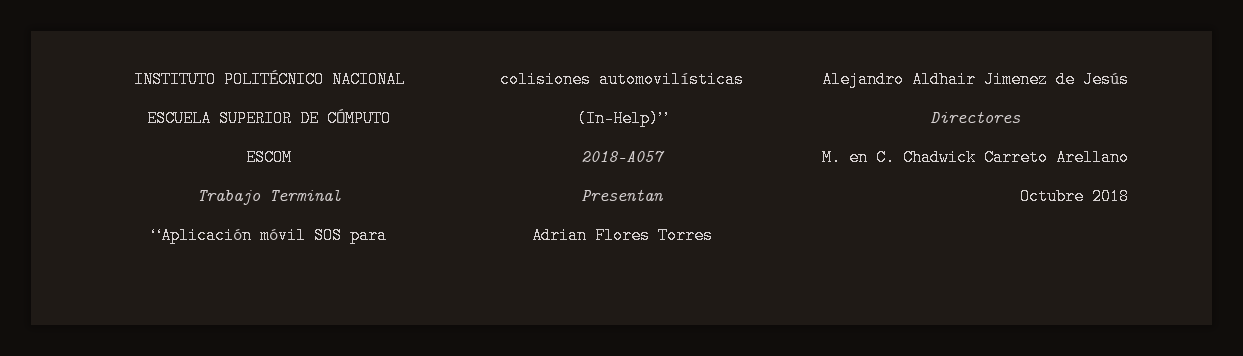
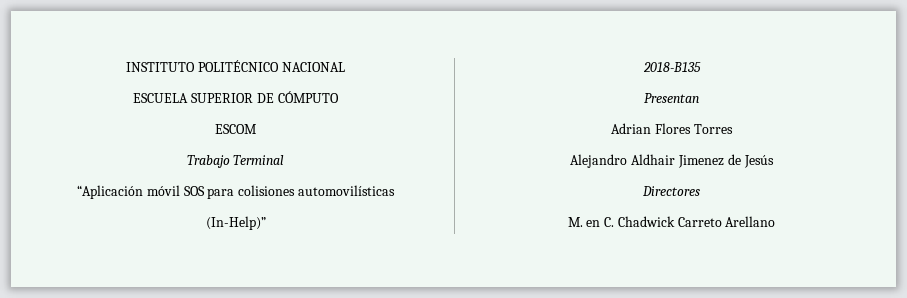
- 2018-A057
+ 2018-B135
- Octubre 2018

